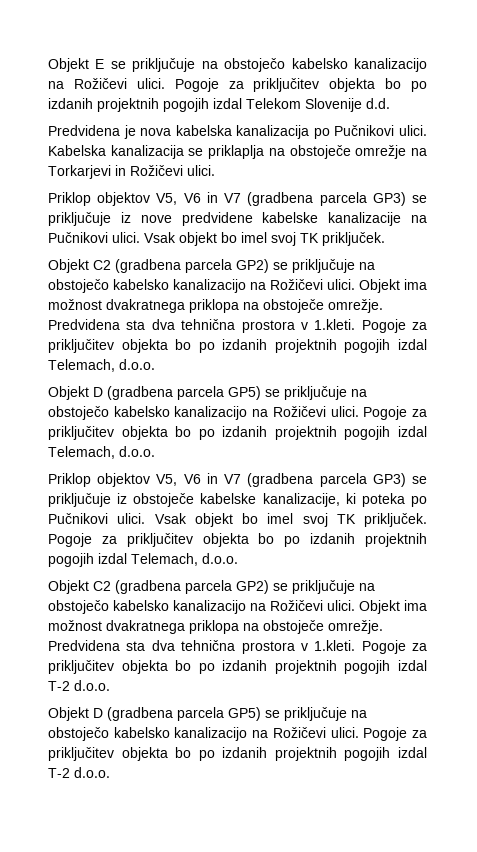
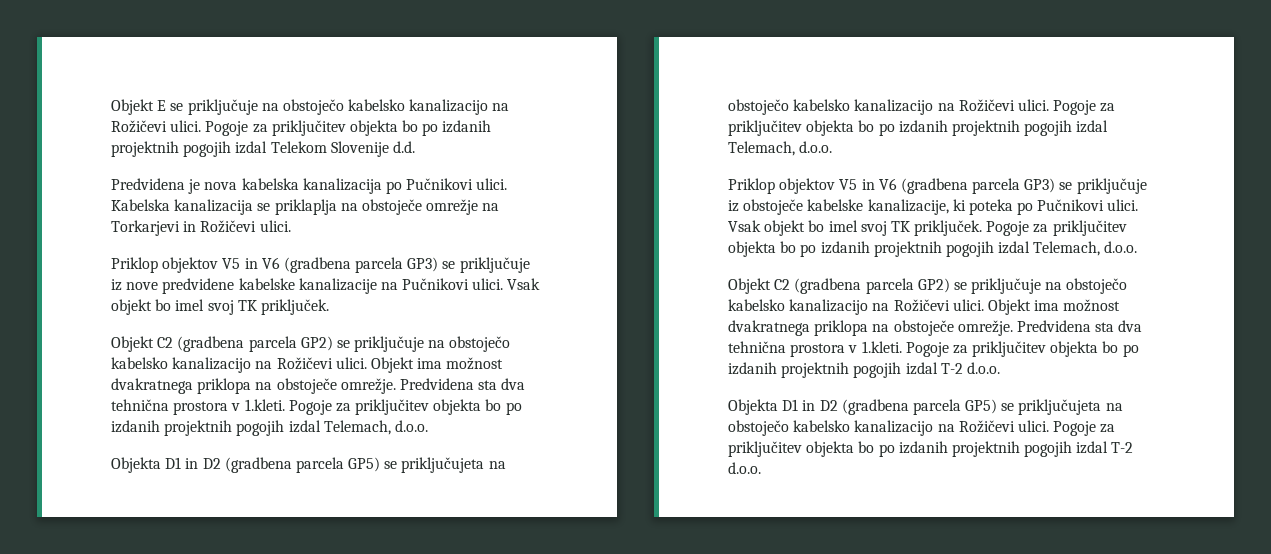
- Priklop objektov V5, V6 in V7 (gradbena parcela GP3) se priključuje iz nove predvidene kabelske kanalizacije na Pučnikovi ulici.
+ Priklop objektov V5 in V6 (gradbena parcela GP3) se priključuje iz nove predvidene kabelske kanalizacije na Pučnikovi ulici.
  Predvidena sta dva tehnična prostora v 1.kleti. Pogoje za priključitev objekta bo po izdanih projektnih pogojih izdal Telemach, d.o.o.
- Objekt D (gradbena parcela GP5) se priključuje na obstoječo kabelsko kanalizacijo na Rožičevi ulici.
+ Objekta D1 in D2 (gradbena parcela GP5) se priključujeta na obstoječo kabelsko kanalizacijo na Rožičevi ulici.
- Priklop objektov V5, V6 in V7 (gradbena parcela GP3) se priključuje iz obstoječe kabelske kanalizacije, ki poteka po Pučnikovi ulici.
+ Priklop objektov V5 in V6 (gradbena parcela GP3) se priključuje iz obstoječe kabelske kanalizacije, ki poteka po Pučnikovi ulici.
  Predvidena sta dva tehnična prostora v 1.kleti. Pogoje za priključitev objekta bo po izdanih projektnih pogojih izdal T-2 d.o.o.
- Objekt D (gradbena parcela GP5) se priključuje na obstoječo kabelsko kanalizacijo na Rožičevi ulici.
+ Objekta D1 in D2 (gradbena parcela GP5) se priključujeta na obstoječo kabelsko kanalizacijo na Rožičevi ulici.

